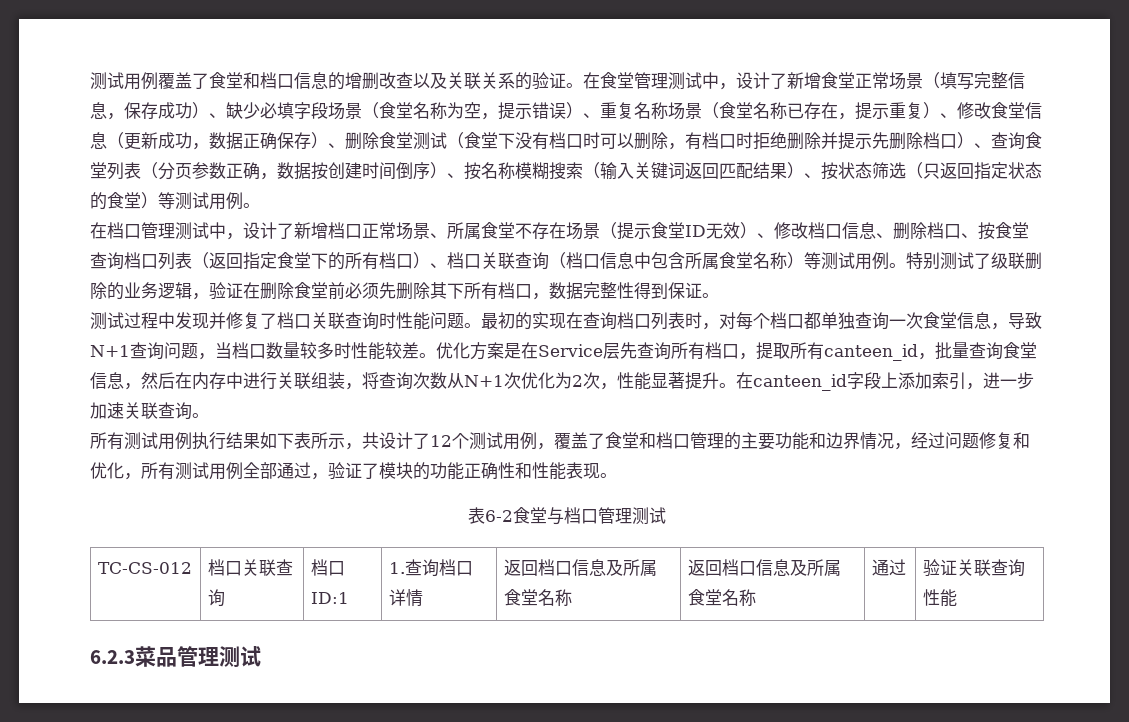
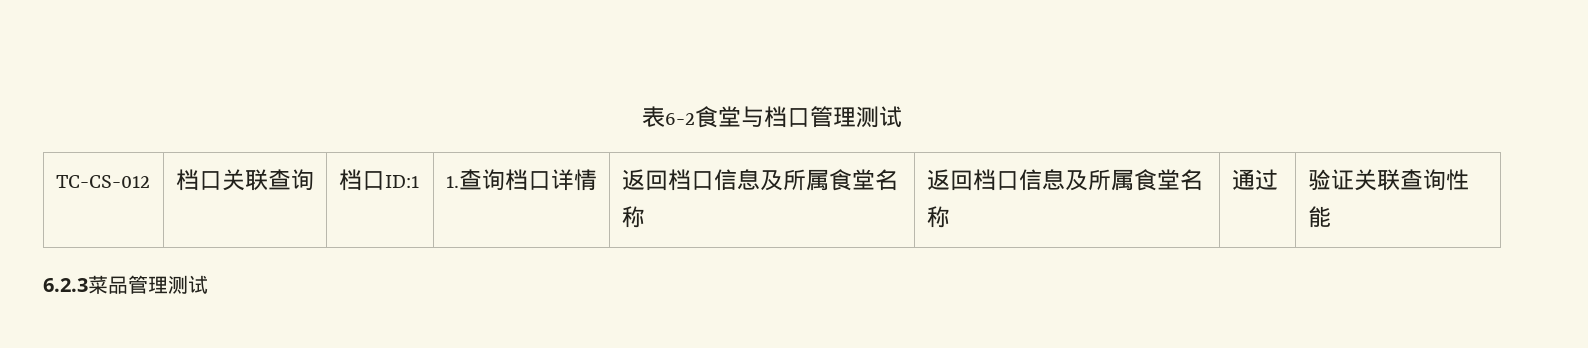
- 测试用例覆盖了食堂和档口信息的增删改查以及关联关系的验证。在食堂管理测试中，设计了新增食堂正常场景（填写完整信息，保存成功）、缺少必填字段场景（食堂名称为空，提示错误）、重复名称场景（食堂名称已存在，提示重复）、修改食堂信息（更新成功，数据正确保存）、删除食堂测试（食堂下没有档口时可以删除，有档口时拒绝删除并提示先删除档口）、查询食堂列表（分页参数正确，数据按创建时间倒序）、按名称模糊搜索（输入关键词返回匹配结果）、按状态筛选（只返回指定状态的食堂）等测试用例。
- 在档口管理测试中，设计了新增档口正常场景、所属食堂不存在场景（提示食堂ID无效）、修改档口信息、删除档口、按食堂查询档口列表（返回指定食堂下的所有档口）、档口关联查询（档口信息中包含所属食堂名称）等测试用例。特别测试了级联删除的业务逻辑，验证在删除食堂前必须先删除其下所有档口，数据完整性得到保证。
- 测试过程中发现并修复了档口关联查询时性能问题。最初的实现在查询档口列表时，对每个档口都单独查询一次食堂信息，导致N+1查询问题，当档口数量较多时性能较差。优化方案是在Service层先查询所有档口，提取所有canteen_id，批量查询食堂信息，然后在内存中进行关联组装，将查询次数从N+1次优化为2次，性能显著提升。在canteen_id字段上添加索引，进一步加速关联查询。
- 所有测试用例执行结果如下表所示，共设计了12个测试用例，覆盖了食堂和档口管理的主要功能和边界情况，经过问题修复和优化，所有测试用例全部通过，验证了模块的功能正确性和性能表现。

